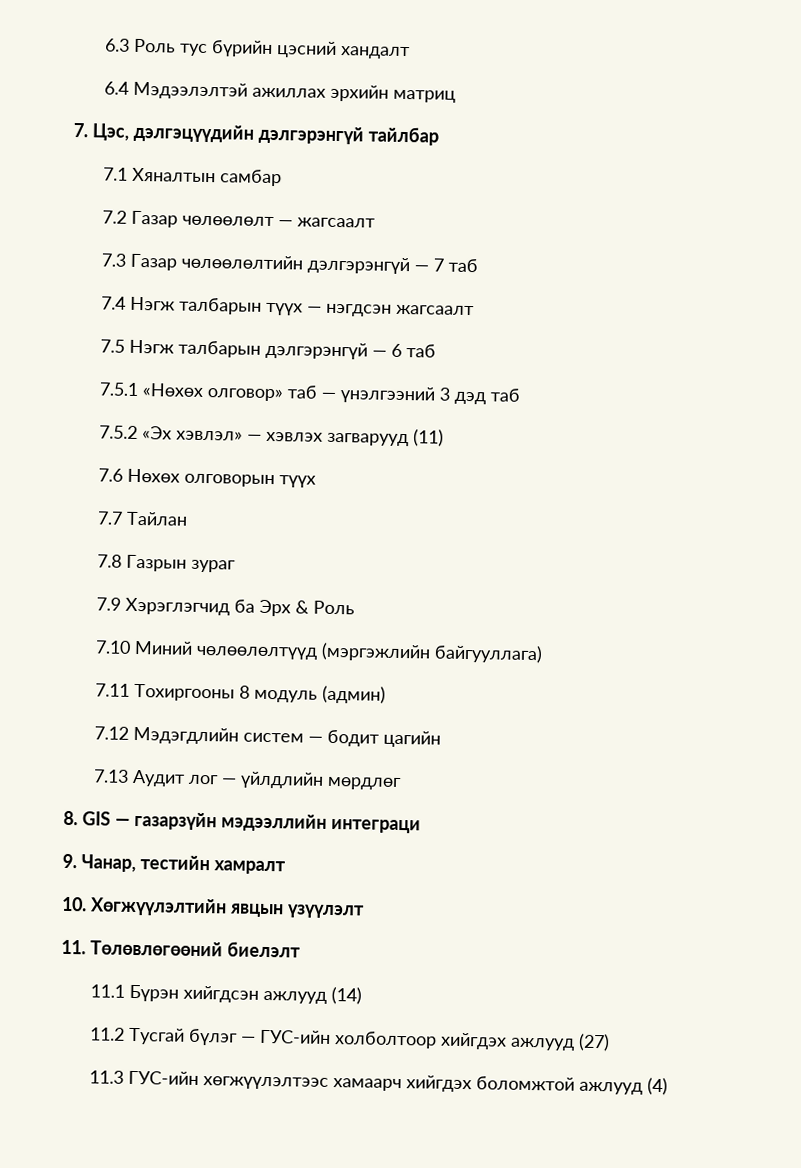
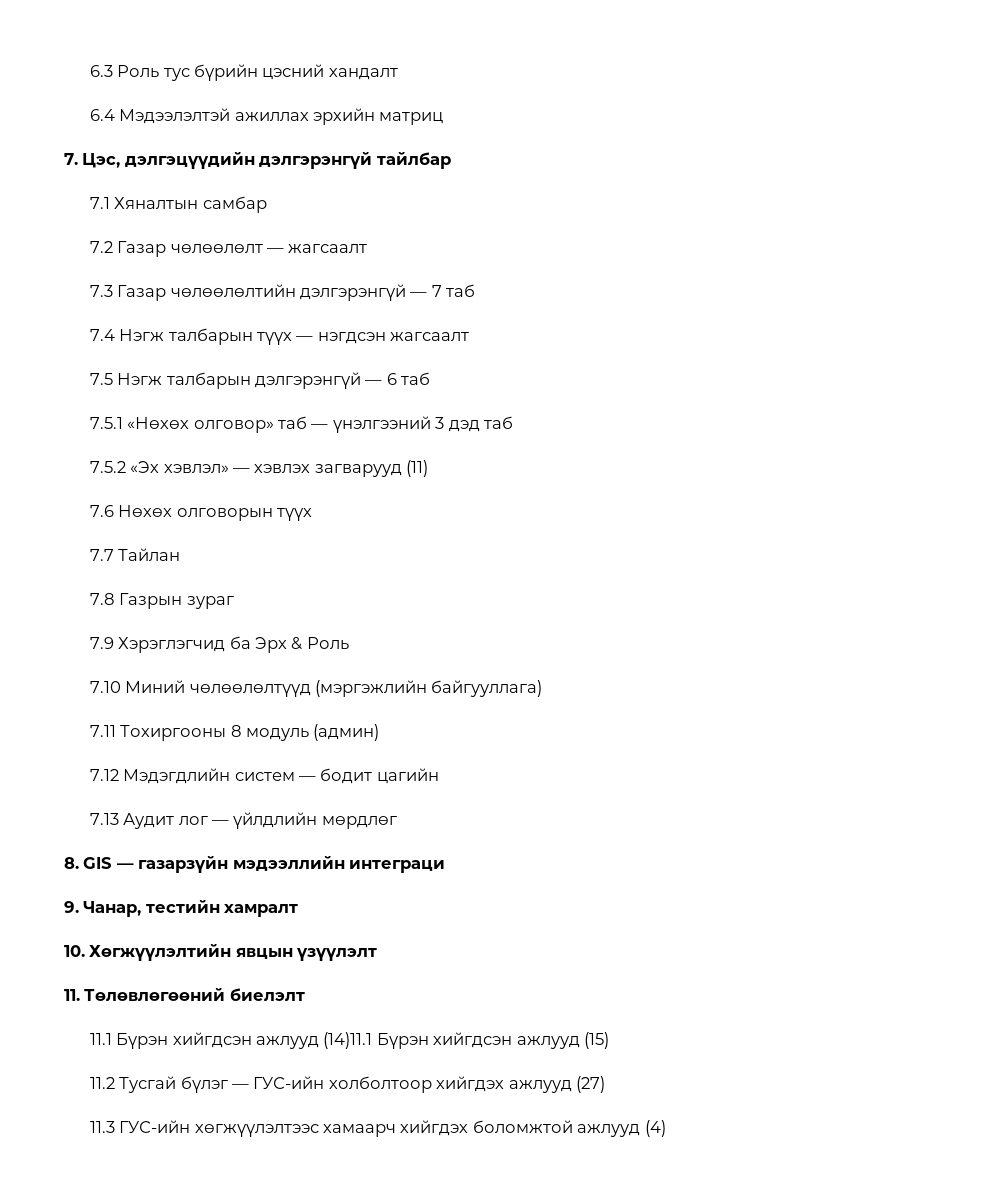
- 11.1 Бүрэн хийгдсэн ажлууд (14)
+ 11.1 Бүрэн хийгдсэн ажлууд (14)11.1 Бүрэн хийгдсэн ажлууд (15)

